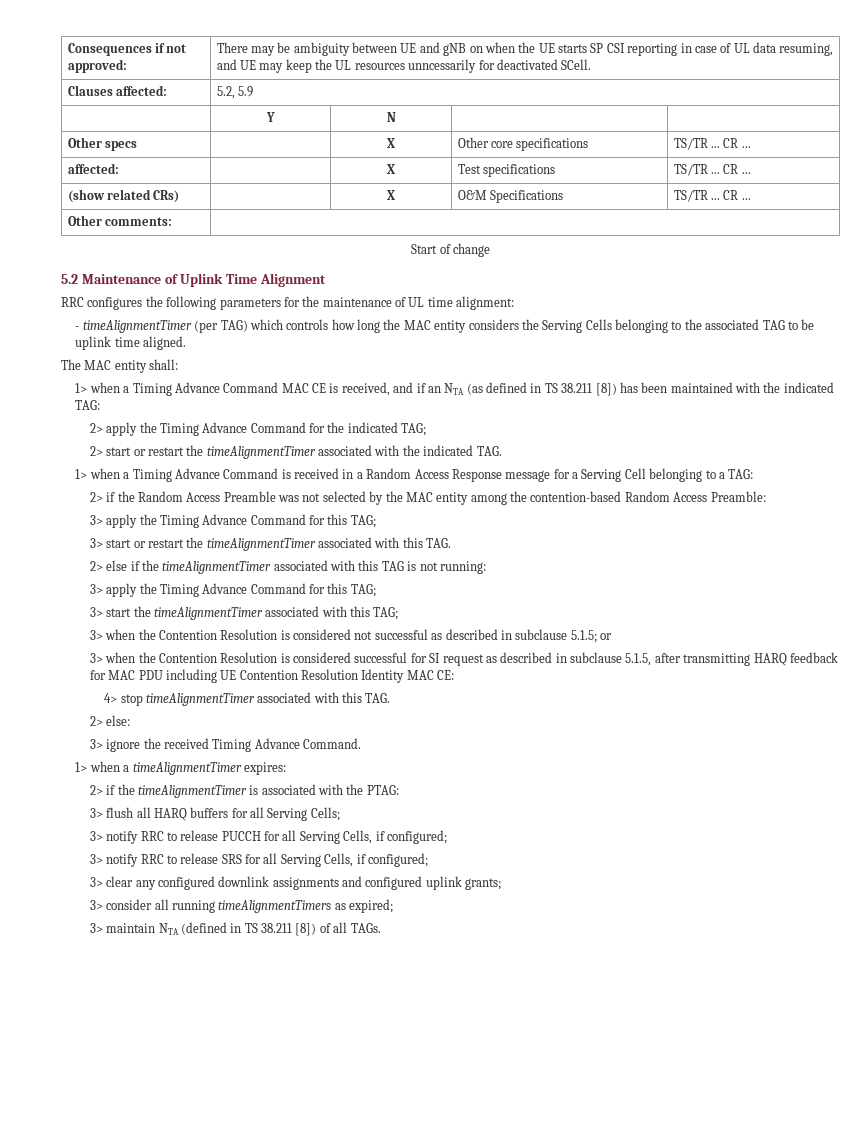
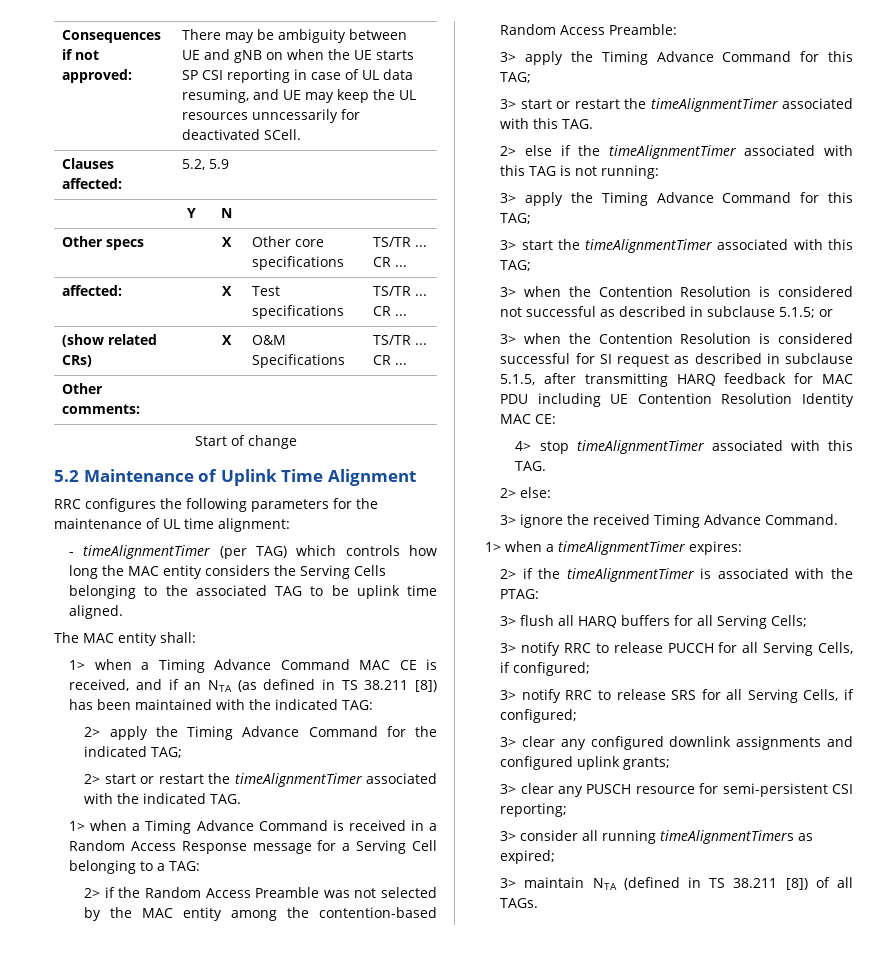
+ 3> clear any PUSCH resource for semi-persistent CSI reporting;

